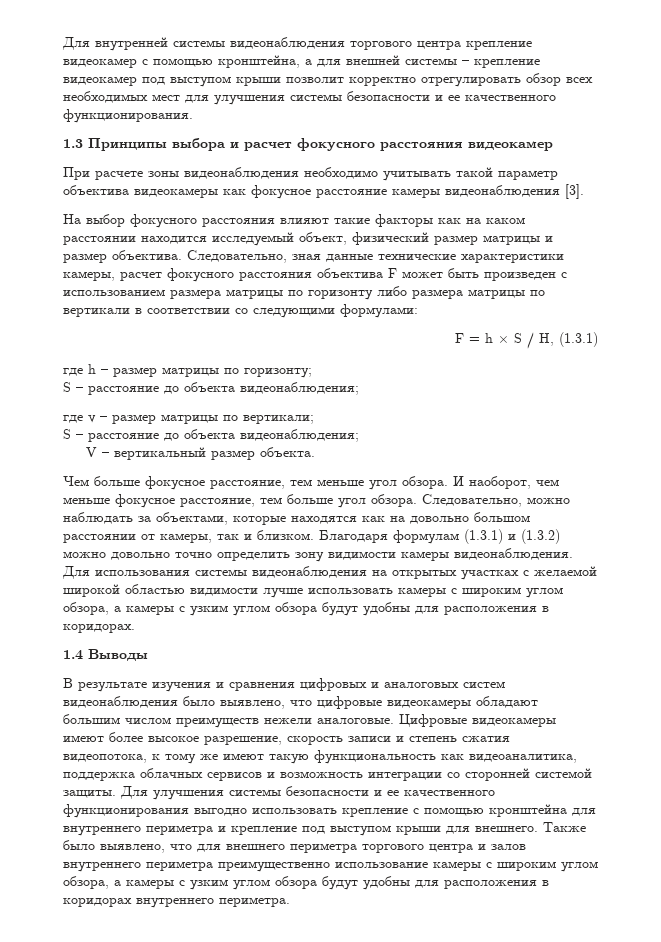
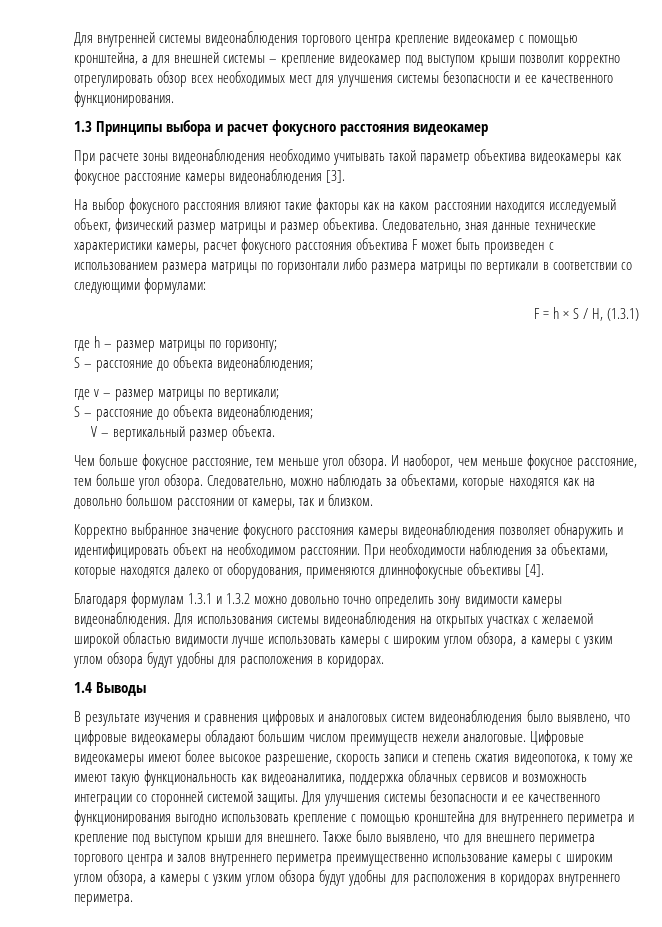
- Следовательно, зная данные технические характеристики камеры, расчет фокусного расстояния объектива F может быть произведен с использованием размера матрицы по горизонту либо размера матрицы по вертикали в соответствии со следующими формулами:
+ Следовательно, зная данные технические характеристики камеры, расчет фокусного расстояния объектива F может быть произведен с использованием размера матрицы по горизонтали либо размера матрицы по вертикали в соответствии со следующими формулами:
- Следовательно, можно наблюдать за объектами, которые находятся как на довольно большом расстоянии от камеры, так и близком. Благодаря формулам (1.3.1) и (1.3.2) можно довольно точно определить зону видимости камеры видеонаблюдения.
+ Следовательно, можно наблюдать за объектами, которые находятся как на довольно большом расстоянии от камеры, так и близком.
+ Корректно выбранное значение фокусного расстояния камеры видеонаблюдения позволяет обнаружить и идентифицировать объект на необходимом расстоянии. При необходимости наблюдения за объектами, которые находятся далеко от оборудования, применяются длиннофокусные объективы [4].
+ Благодаря формулам 1.3.1 и 1.3.2 можно довольно точно определить зону видимости камеры видеонаблюдения.

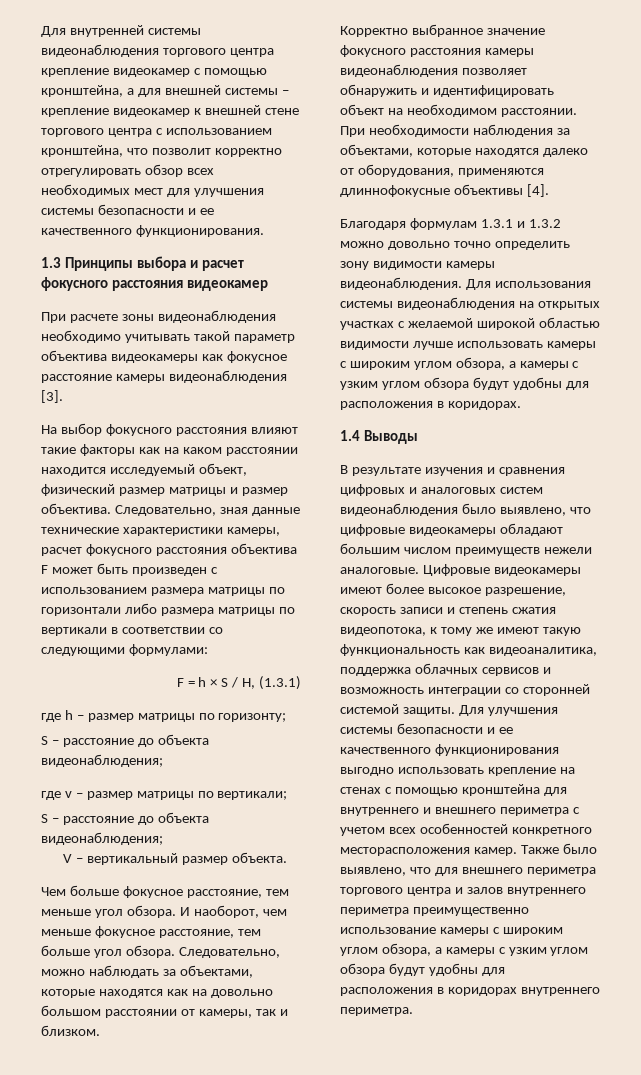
- Для внутренней системы видеонаблюдения торгового центра крепление видеокамер с помощью кронштейна, а для внешней системы – крепление видеокамер под выступом крыши позволит корректно отрегулировать обзор всех необходимых мест для улучшения системы безопасности и ее качественного функционирования.
+ Для внутренней системы видеонаблюдения торгового центра крепление видеокамер с помощью кронштейна, а для внешней системы – крепление видеокамер к внешней стене торгового центра с использованием кронштейна, что позволит корректно отрегулировать обзор всех необходимых мест для улучшения системы безопасности и ее качественного функционирования.
- Для улучшения системы безопасности и ее качественного функционирования выгодно использовать крепление с помощью кронштейна для внутреннего периметра и крепление под выступом крыши для внешнего.
+ Для улучшения системы безопасности и ее качественного функционирования выгодно использовать крепление на стенах с помощью кронштейна для внутреннего и внешнего периметра с учетом всех особенностей конкретного месторасположения камер.

